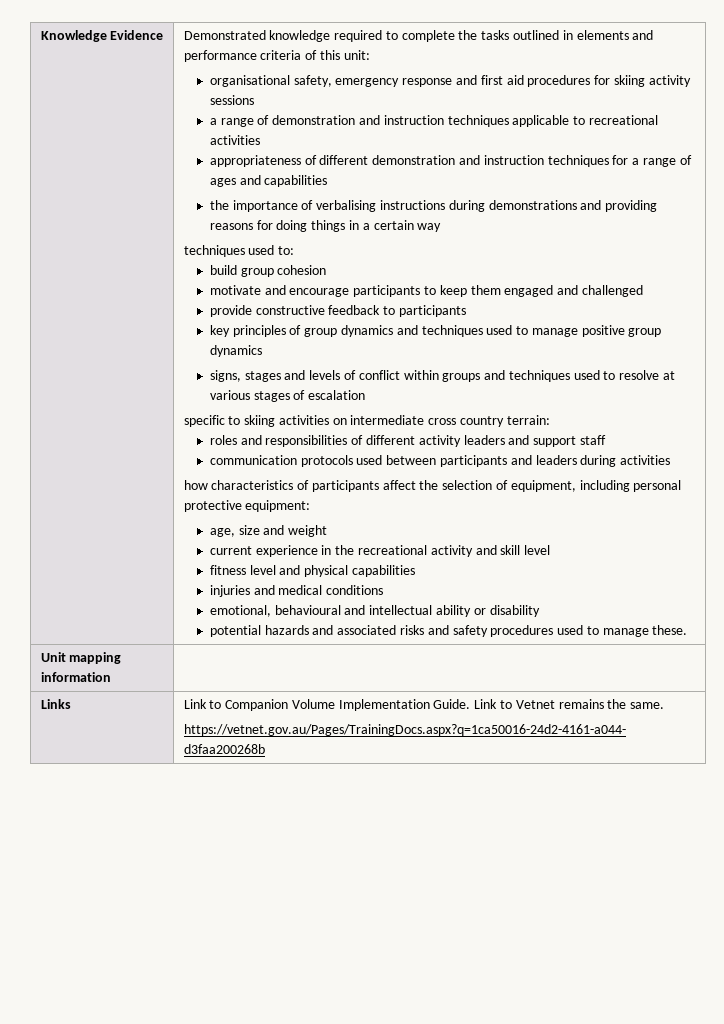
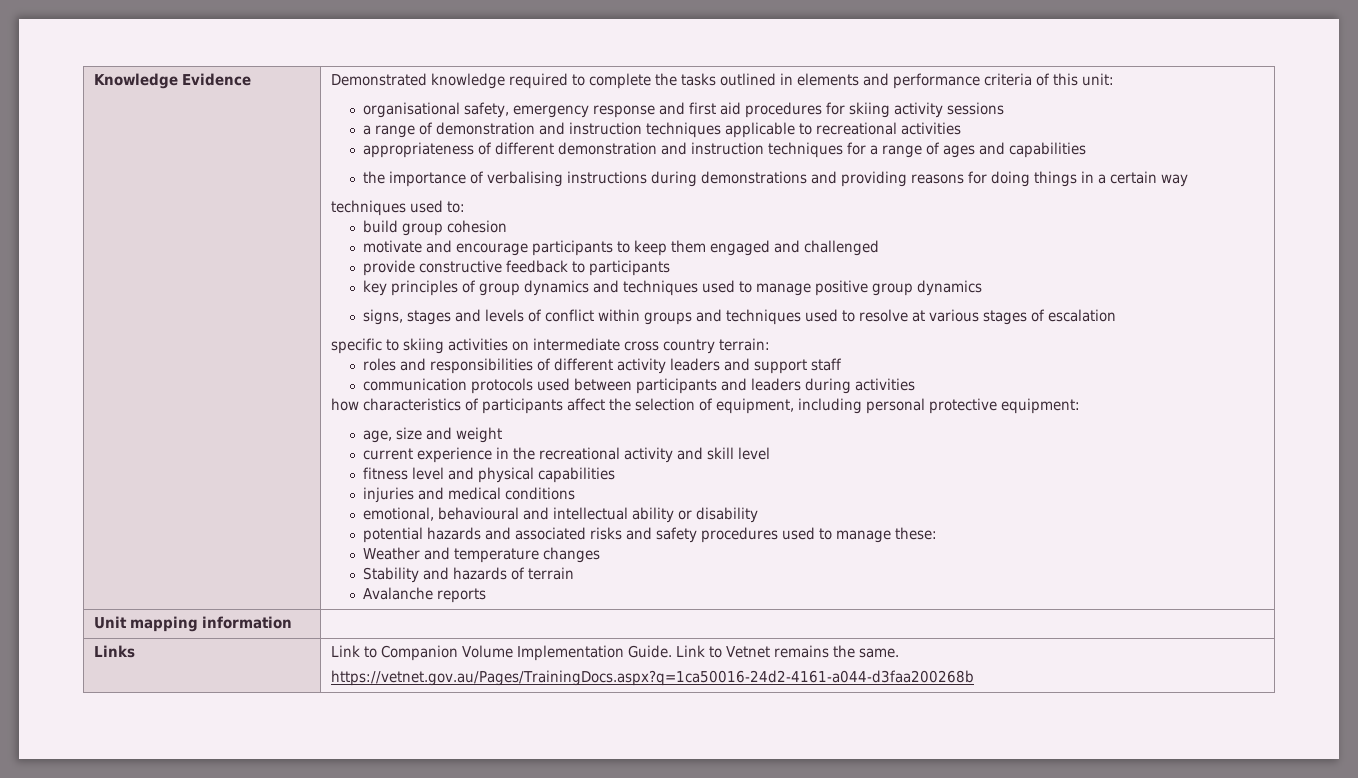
- potential hazards and associated risks and safety procedures used to manage these.
+ potential hazards and associated risks and safety procedures used to manage these:
+ Weather and temperature changes
+ Stability and hazards of terrain
+ Avalanche reports

